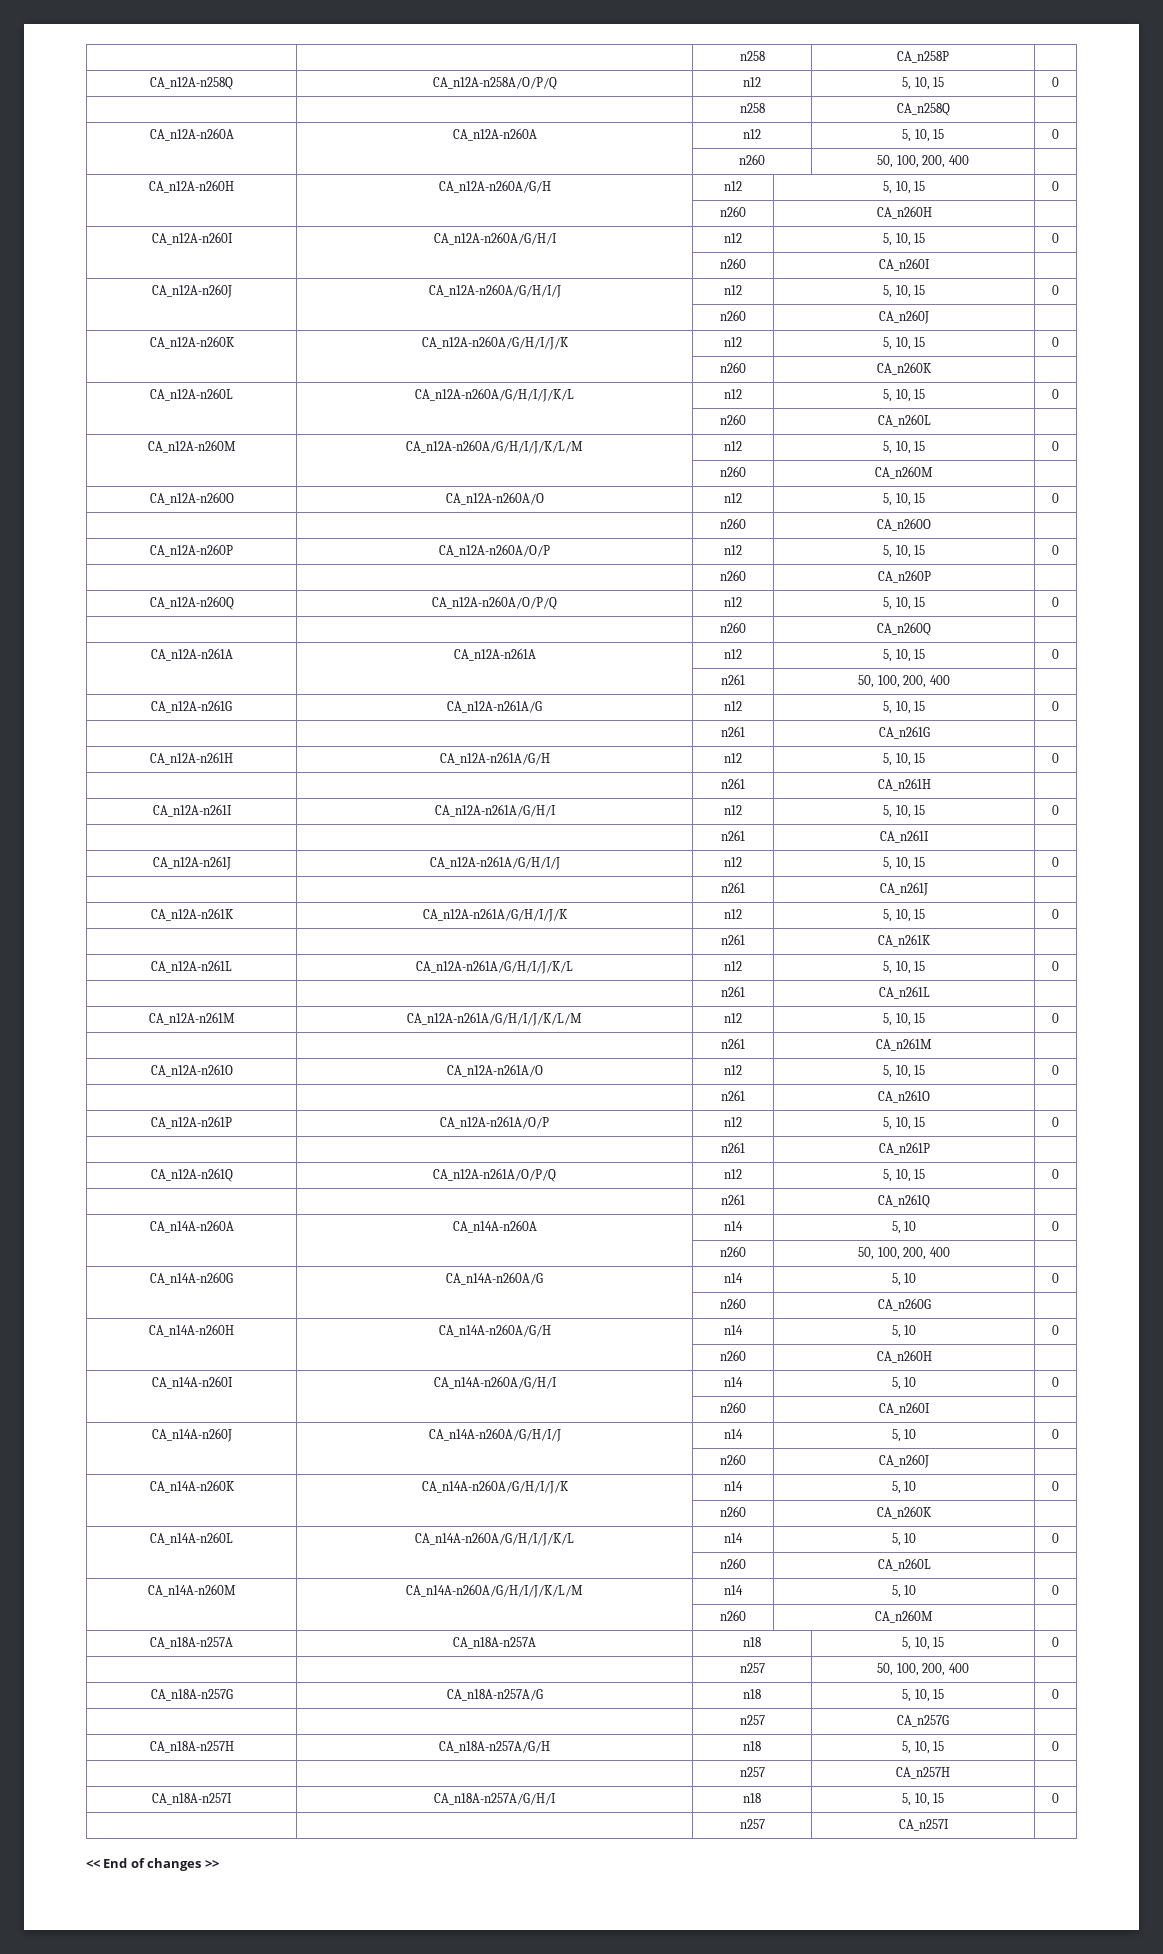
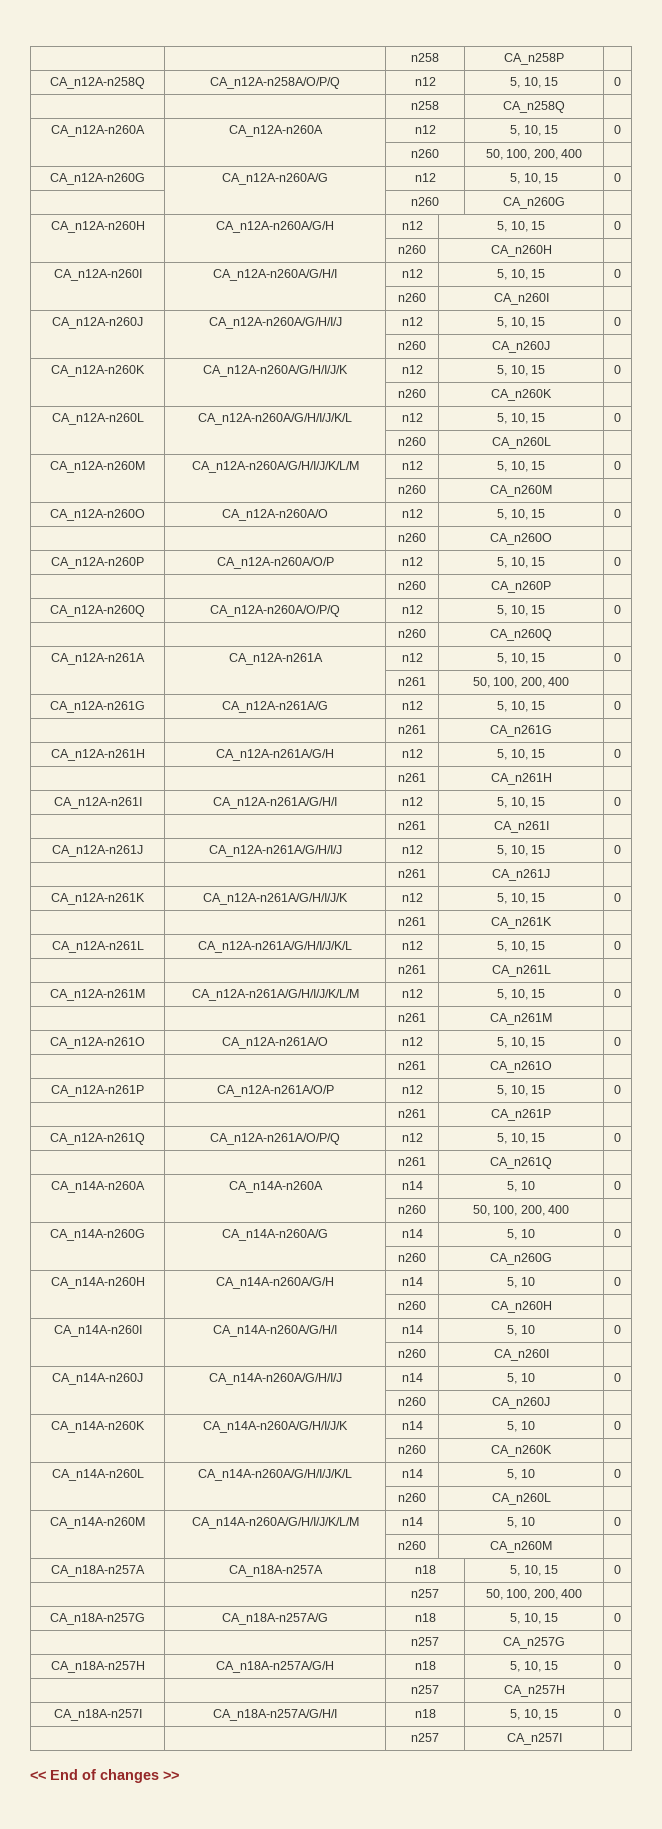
+ CA_n12A-n260G | CA_n12A-n260A/G | n12 | 5, 10, 15 | 0
+ | | n260 | CA_n260G |

